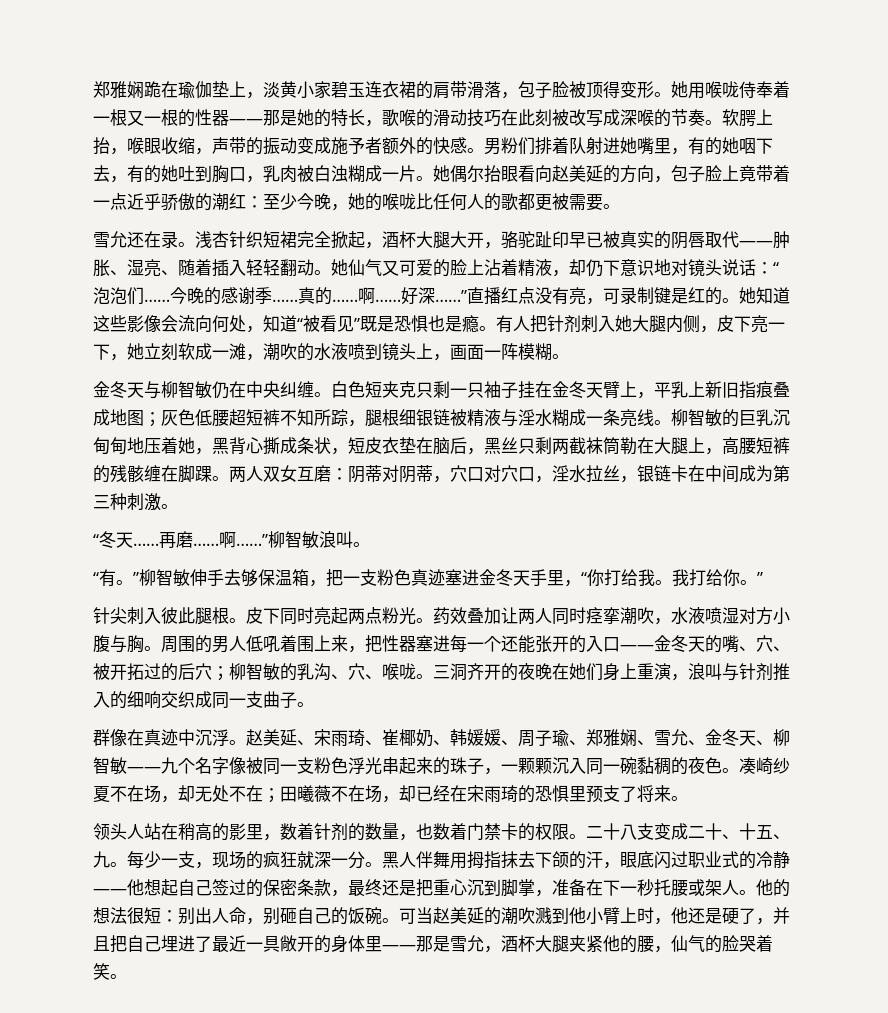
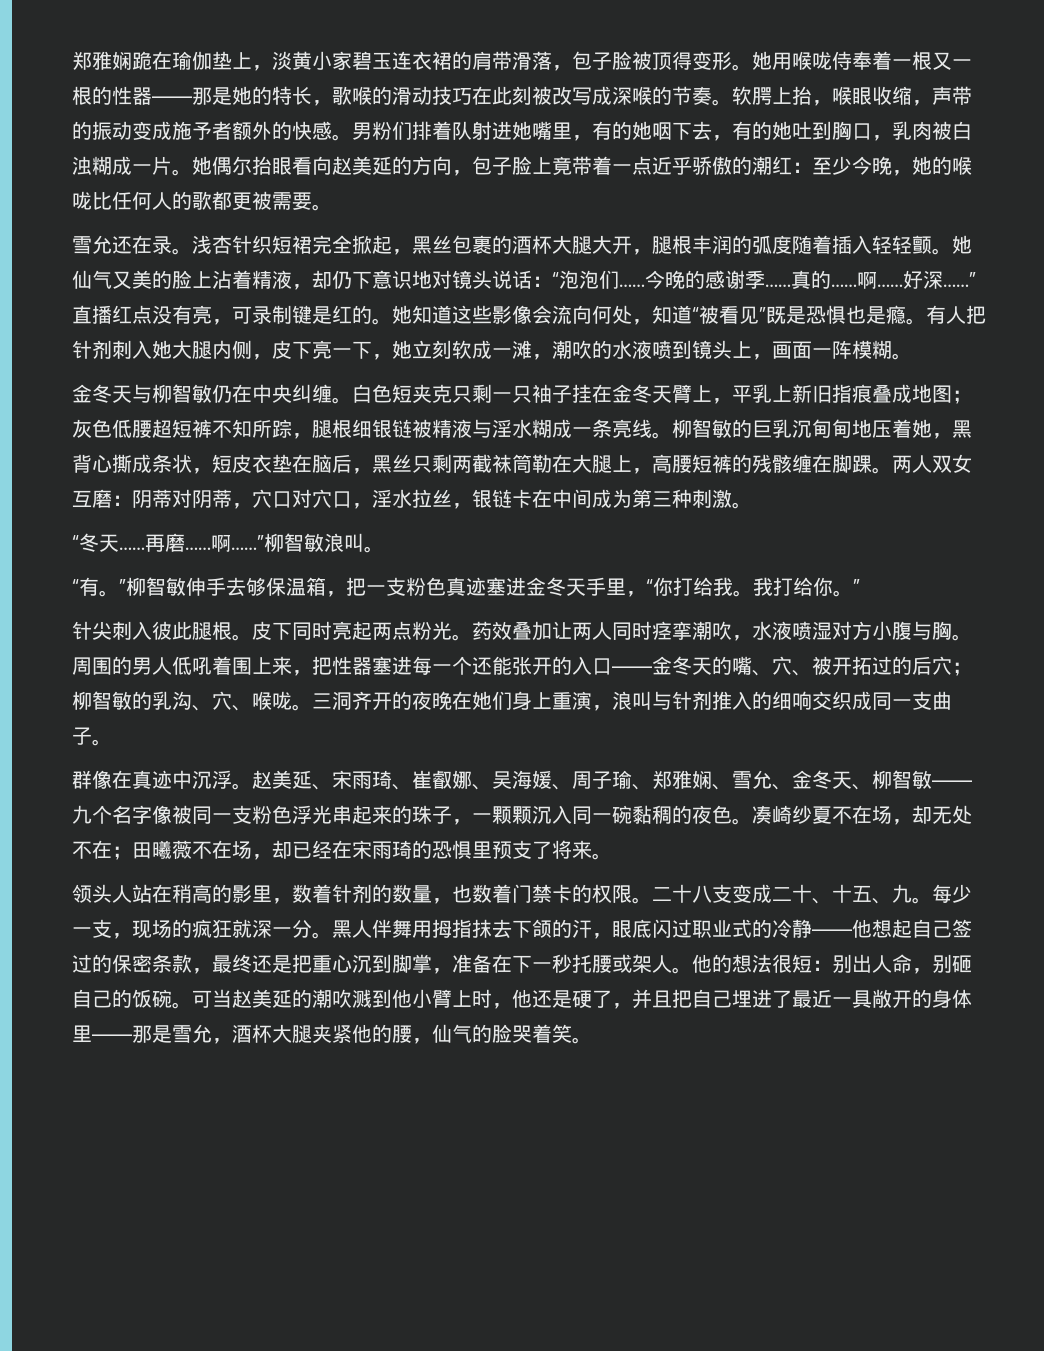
- 浅杏针织短裙完全掀起，酒杯大腿大开，骆驼趾印早已被真实的阴唇取代——肿胀、湿亮、随着插入轻轻翻动。
+ 浅杏针织短裙完全掀起，黑丝包裹的酒杯大腿大开，腿根丰润的弧度随着插入轻轻颤。
- 她仙气又可爱的脸上沾着精液，却仍下意识地对镜头说话：“泡泡们……
+ 她仙气又美的脸上沾着精液，却仍下意识地对镜头说话：“泡泡们……
- 赵美延、宋雨琦、崔椰奶、韩媛媛、周子瑜、郑雅娴、雪允、金冬天、柳智敏——九个名字像被同一支粉色浮光串起来的珠子，一颗颗沉入同一碗黏稠的夜色。
+ 赵美延、宋雨琦、崔叡娜、吴海媛、周子瑜、郑雅娴、雪允、金冬天、柳智敏——九个名字像被同一支粉色浮光串起来的珠子，一颗颗沉入同一碗黏稠的夜色。

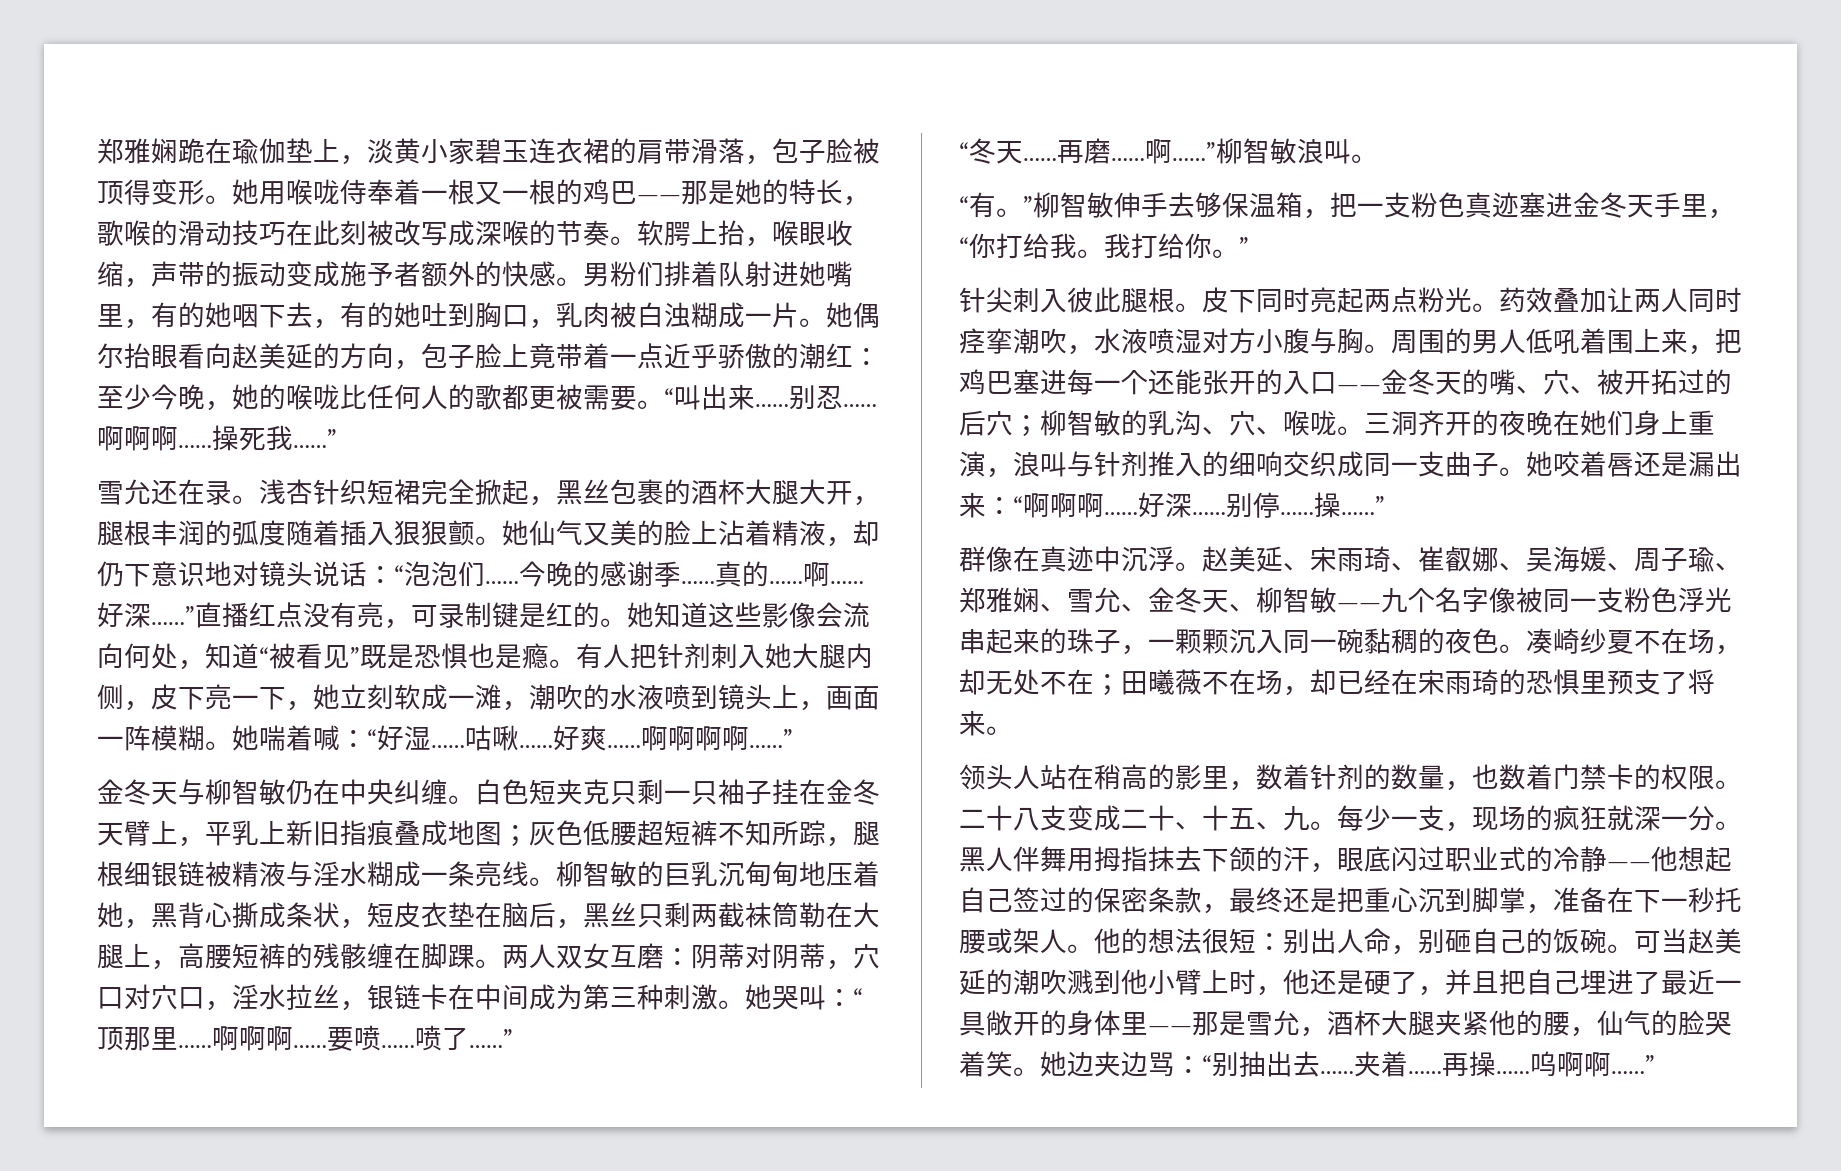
- 她用喉咙侍奉着一根又一根的性器——那是她的特长，歌喉的滑动技巧在此刻被改写成深喉的节奏。
+ 她用喉咙侍奉着一根又一根的鸡巴——那是她的特长，歌喉的滑动技巧在此刻被改写成深喉的节奏。
+ “叫出来……别忍……啊啊啊……操死我……”
- 浅杏针织短裙完全掀起，黑丝包裹的酒杯大腿大开，腿根丰润的弧度随着插入轻轻颤。
+ 浅杏针织短裙完全掀起，黑丝包裹的酒杯大腿大开，腿根丰润的弧度随着插入狠狠颤。
+ 她喘着喊：“好湿……咕啾……好爽……啊啊啊啊……”
+ 她哭叫：“顶那里……啊啊啊……要喷……喷了……”
- 周围的男人低吼着围上来，把性器塞进每一个还能张开的入口——金冬天的嘴、穴、被开拓过的后穴；柳智敏的乳沟、穴、喉咙。
+ 周围的男人低吼着围上来，把鸡巴塞进每一个还能张开的入口——金冬天的嘴、穴、被开拓过的后穴；柳智敏的乳沟、穴、喉咙。
+ 她咬着唇还是漏出来：“啊啊啊……好深……别停……操……”
+ 她边夹边骂：“别抽出去……夹着……再操……呜啊啊……”

